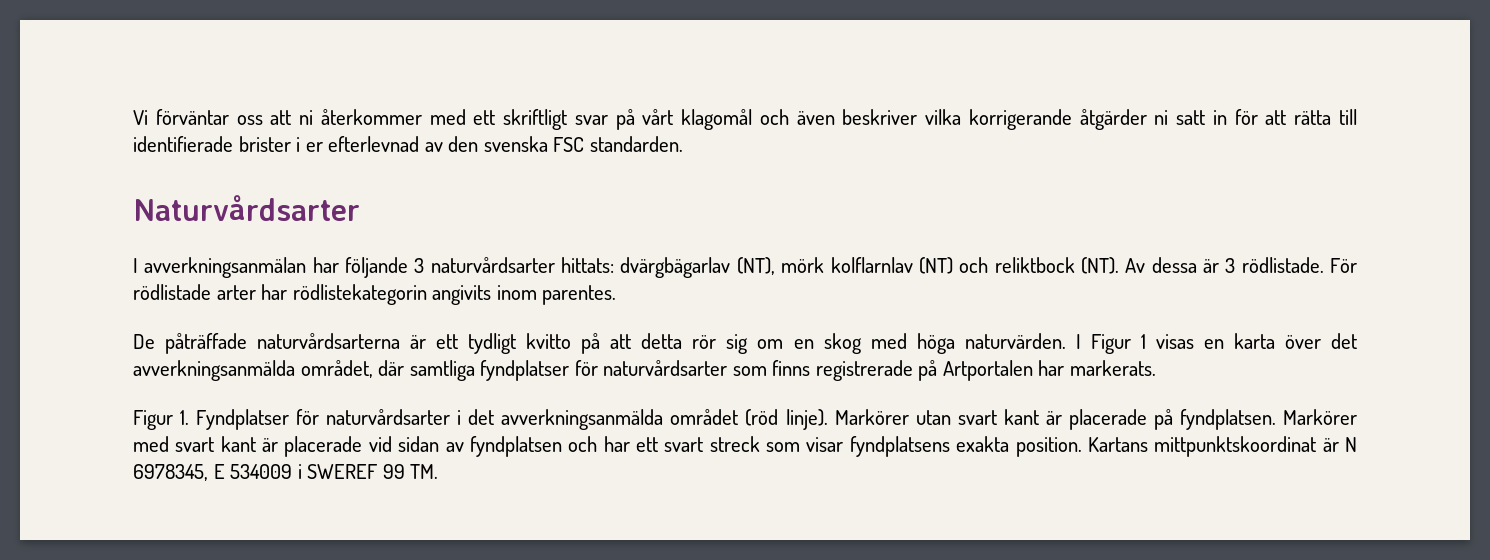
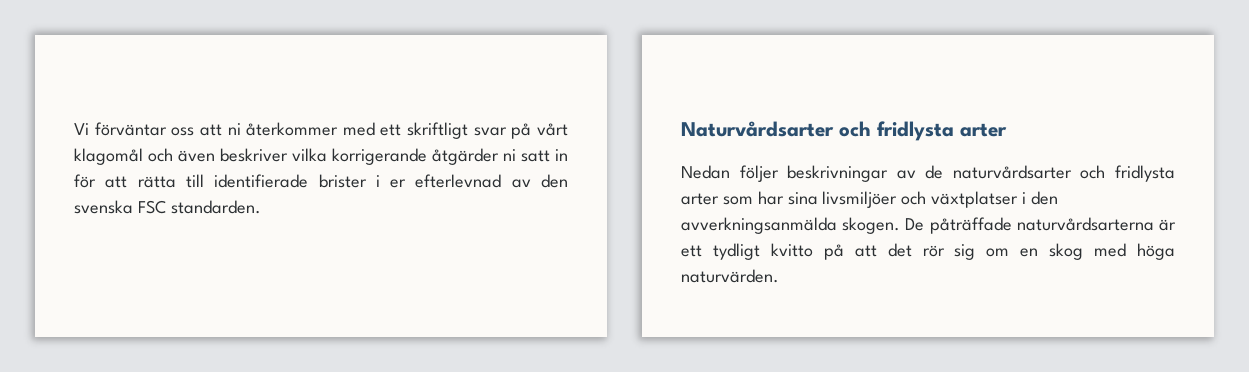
- Naturvårdsarter
- I avverkningsanmälan har följande 3 naturvårdsarter hittats: dvärgbägarlav (NT), mörk kolflarnlav (NT) och reliktbock (NT). Av dessa är 3 rödlistade. För rödlistade arter har rödlistekategorin angivits inom parentes.
- De påträffade naturvårdsarterna är ett tydligt kvitto på att detta rör sig om en skog med höga naturvärden. I Figur 1 visas en karta över det avverkningsanmälda området, där samtliga fyndplatser för naturvårdsarter som finns registrerade på Artportalen har markerats.
- Figur 1. Fyndplatser för naturvårdsarter i det avverkningsanmälda området (röd linje). Markörer utan svart kant är placerade på fyndplatsen. Markörer med svart kant är placerade vid sidan av fyndplatsen och har ett svart streck som visar fyndplatsens exakta position. Kartans mittpunktskoordinat är N 6978345, E 534009 i SWEREF 99 TM.
+ Naturvårdsarter och fridlysta arter
+ Nedan följer beskrivningar av de naturvårdsarter och fridlysta arter som har sina livsmiljöer och växtplatser i den avverkningsanmälda skogen. De påträffade naturvårdsarterna är ett tydligt kvitto på att det rör sig om en skog med höga naturvärden.

